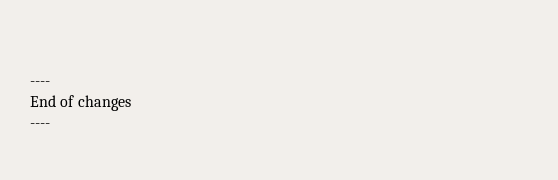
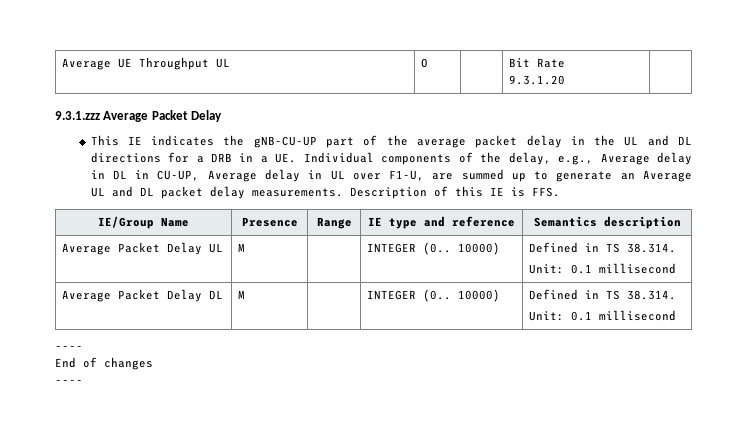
+ Average UE Throughput UL | O | | Bit Rate
+ 9.3.1.20 |
+ 9.3.1.zzz Average Packet Delay
+ This IE indicates the gNB-CU-UP part of the average packet delay in the UL and DL directions for a DRB in a UE. Individual components of the delay, e.g., Average delay in DL in CU-UP, Average delay in UL over F1-U, are summed up to generate an Average UL and DL packet delay measurements. Description of this IE is FFS.
+ IE/Group Name | Presence | Range | IE type and reference | Semantics description
+ Average Packet Delay UL | M | | INTEGER (0.. 10000) | Defined in TS 38.314.
+ Unit: 0.1 millisecond
+ Average Packet Delay DL | M | | INTEGER (0.. 10000) | Defined in TS 38.314.
+ Unit: 0.1 millisecond

